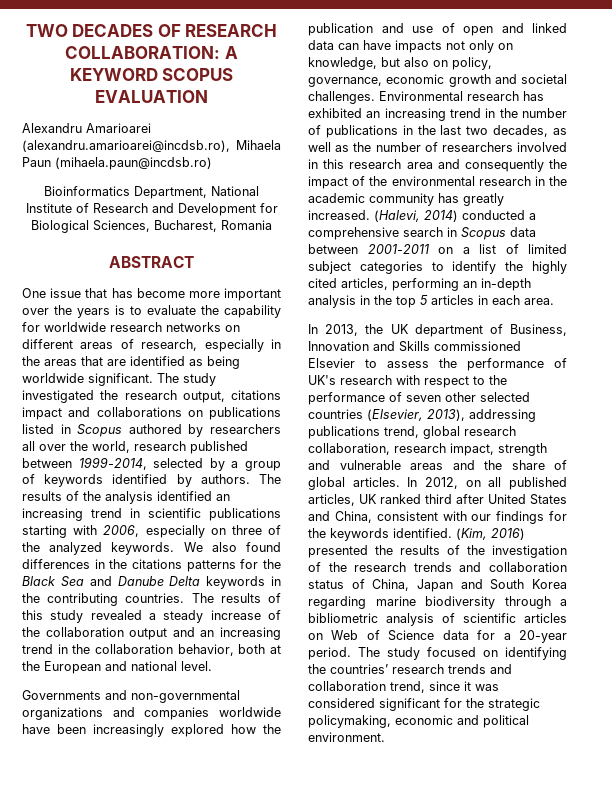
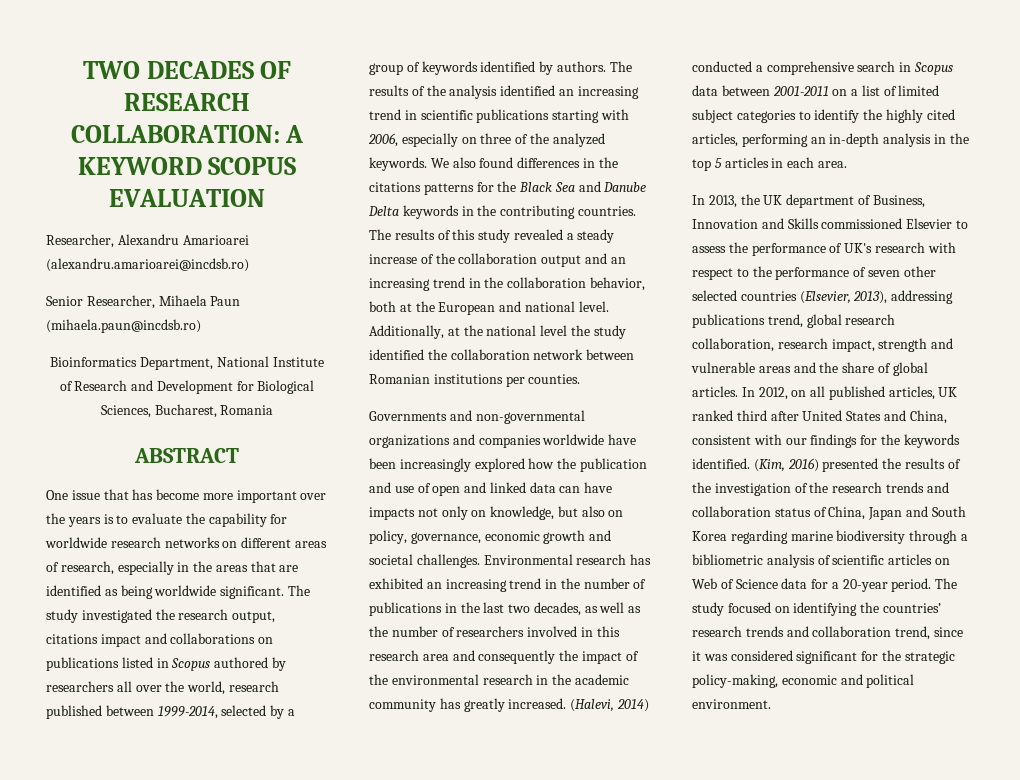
- Alexandru Amarioarei (alexandru.amarioarei@incdsb.ro), Mihaela Paun (mihaela.paun@incdsb.ro)
+ Researcher, Alexandru Amarioarei (alexandru.amarioarei@incdsb.ro)
+ Senior Researcher, Mihaela Paun (mihaela.paun@incdsb.ro)
+ Additionally, at the national level the study identified the collaboration network between Romanian institutions per counties.
- The study focused on identifying the countries’ research trends and collaboration trend, since it was considered significant for the strategic policymaking, economic and political environment.
+ The study focused on identifying the countries’ research trends and collaboration trend, since it was considered significant for the strategic policy-making, economic and political environment.

